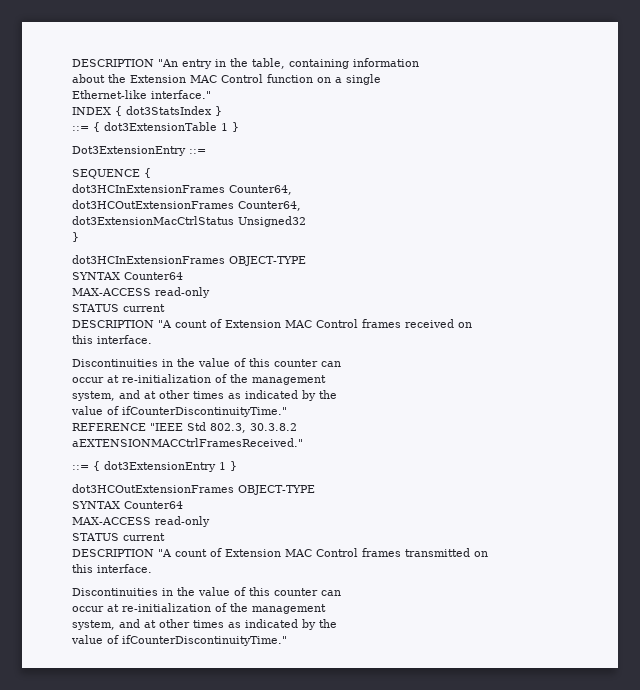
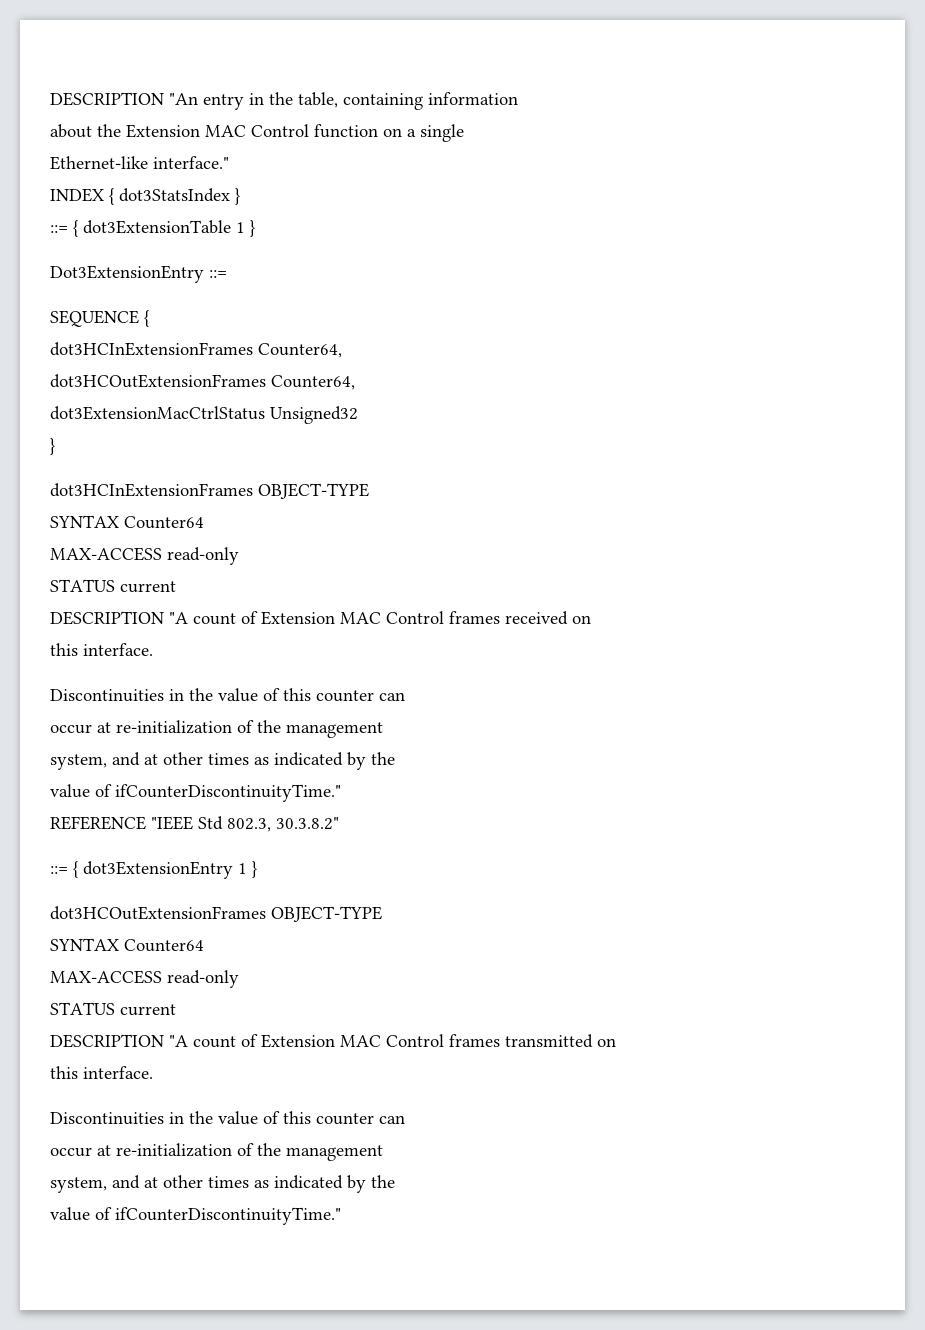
- REFERENCE "IEEE Std 802.3, 30.3.8.2
- aEXTENSIONMACCtrlFramesReceived."
+ REFERENCE "IEEE Std 802.3, 30.3.8.2"

